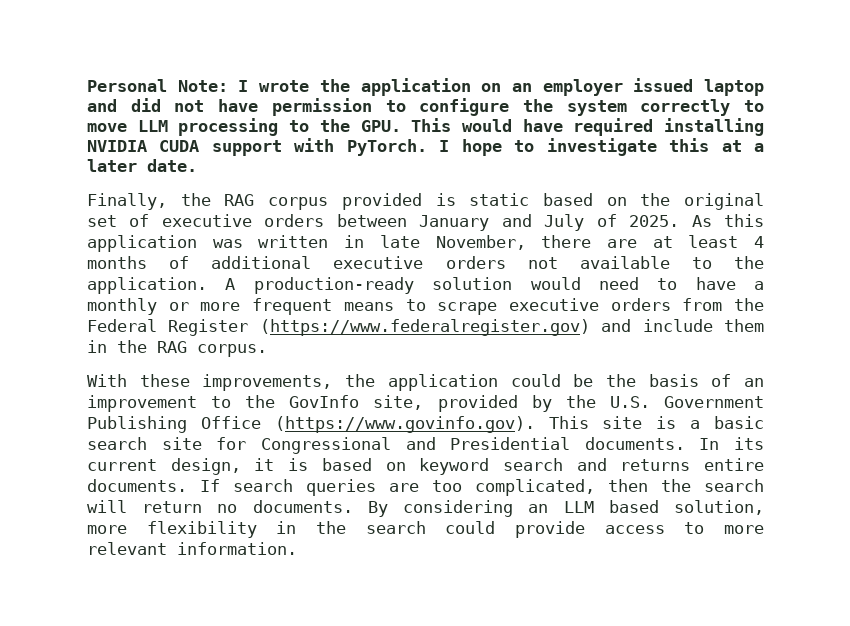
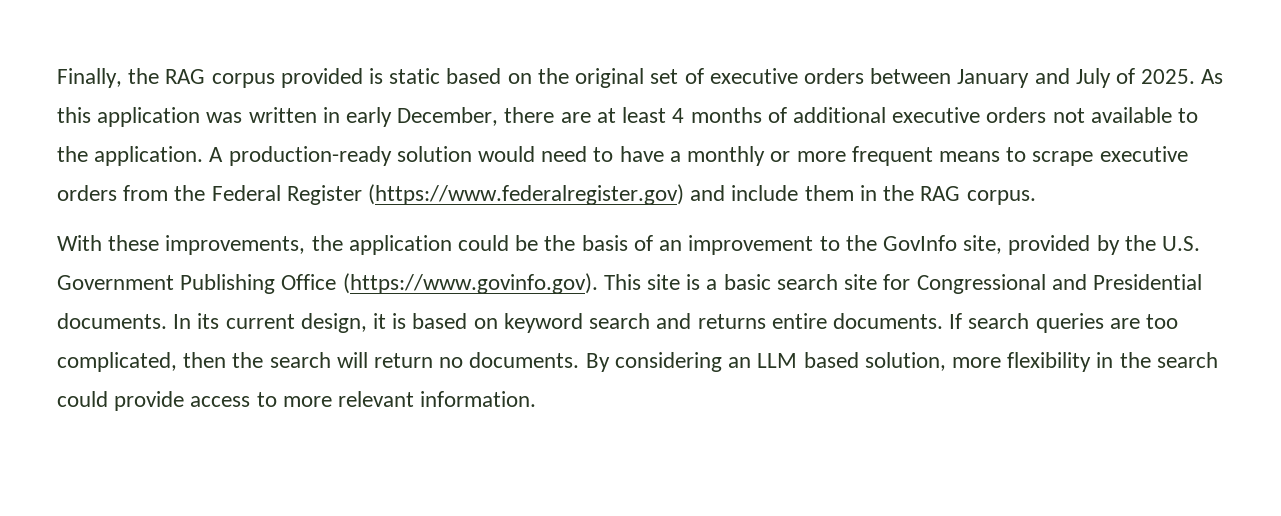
- Personal Note: I wrote the application on an employer issued laptop and did not have permission to configure the system correctly to move LLM processing to the GPU. This would have required installing NVIDIA CUDA support with PyTorch. I hope to investigate this at a later date.
- As this application was written in late November, there are at least 4 months of additional executive orders not available to the application.
+ As this application was written in early December, there are at least 4 months of additional executive orders not available to the application.

